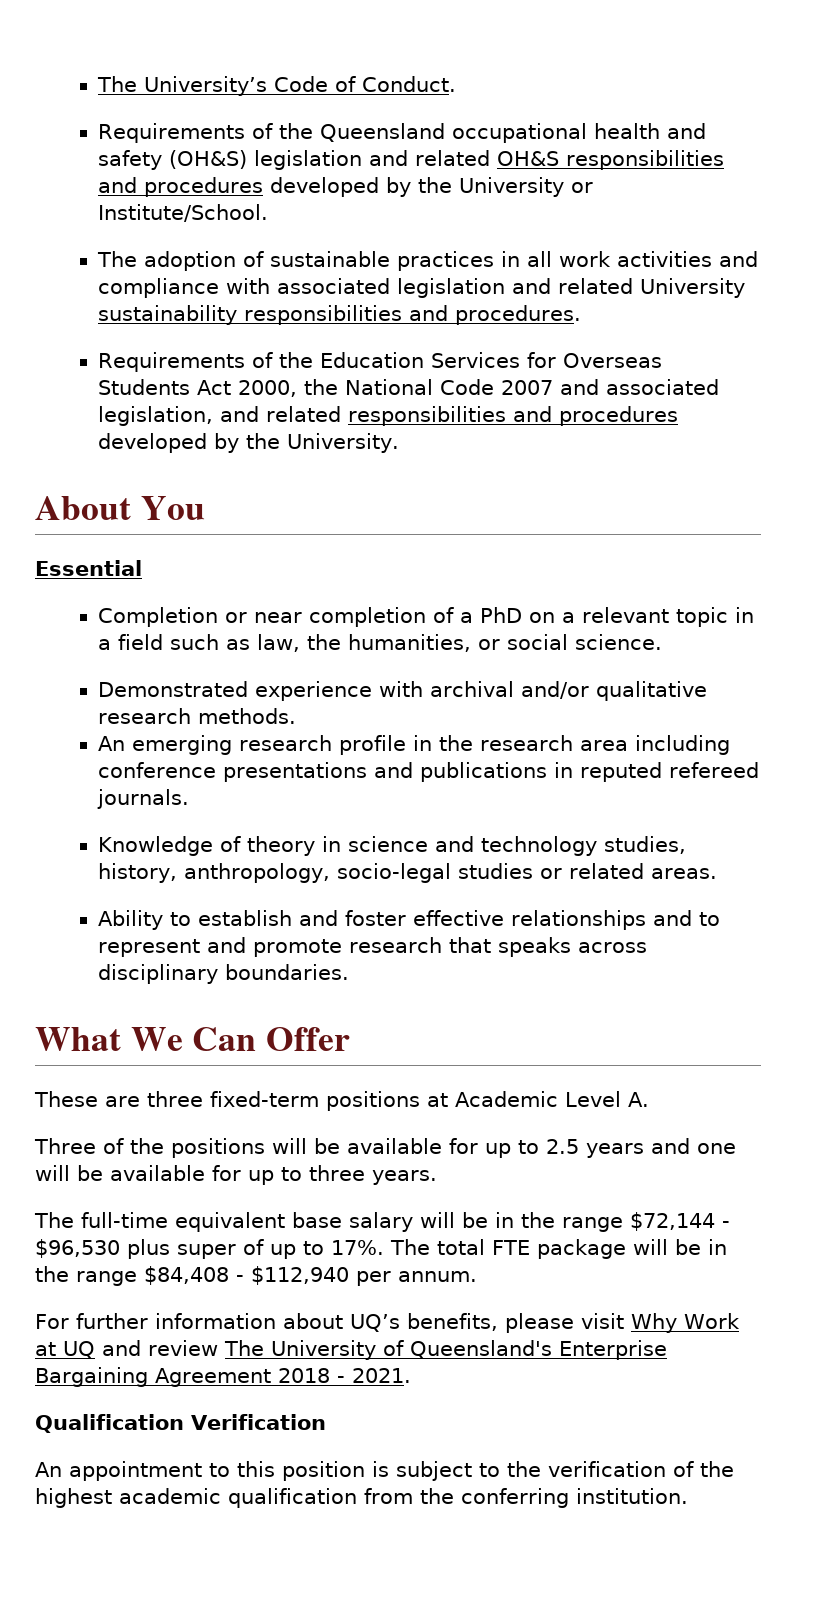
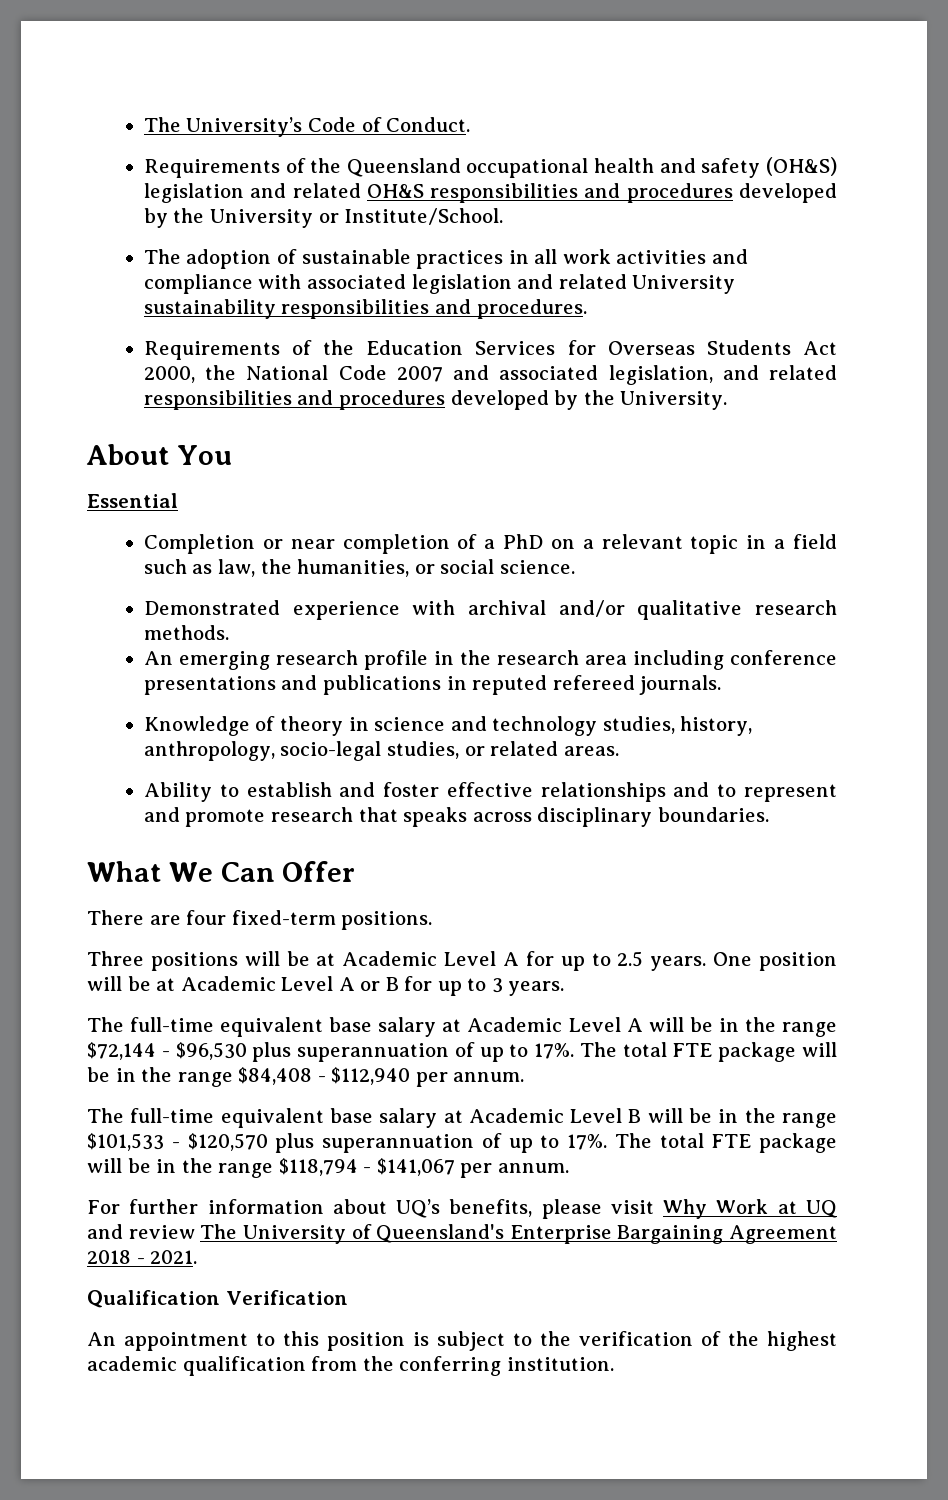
- Knowledge of theory in science and technology studies, history, anthropology, socio-legal studies or related areas.
+ Knowledge of theory in science and technology studies, history, anthropology, socio-legal studies, or related areas.
- These are three fixed-term positions at Academic Level A.
- Three of the positions will be available for up to 2.5 years and one will be available for up to three years.
+ There are four fixed-term positions.
+ Three positions will be at Academic Level A for up to 2.5 years. One position will be at Academic Level A or B for up to 3 years.
- The full-time equivalent base salary will be in the range $72,144 - $96,530 plus super of up to 17%.
+ The full-time equivalent base salary at Academic Level A will be in the range $72,144 - $96,530 plus superannuation of up to 17%.
+ The full-time equivalent base salary at Academic Level B will be in the range $101,533 - $120,570 plus superannuation of up to 17%. The total FTE package will be in the range $118,794 - $141,067 per annum.

